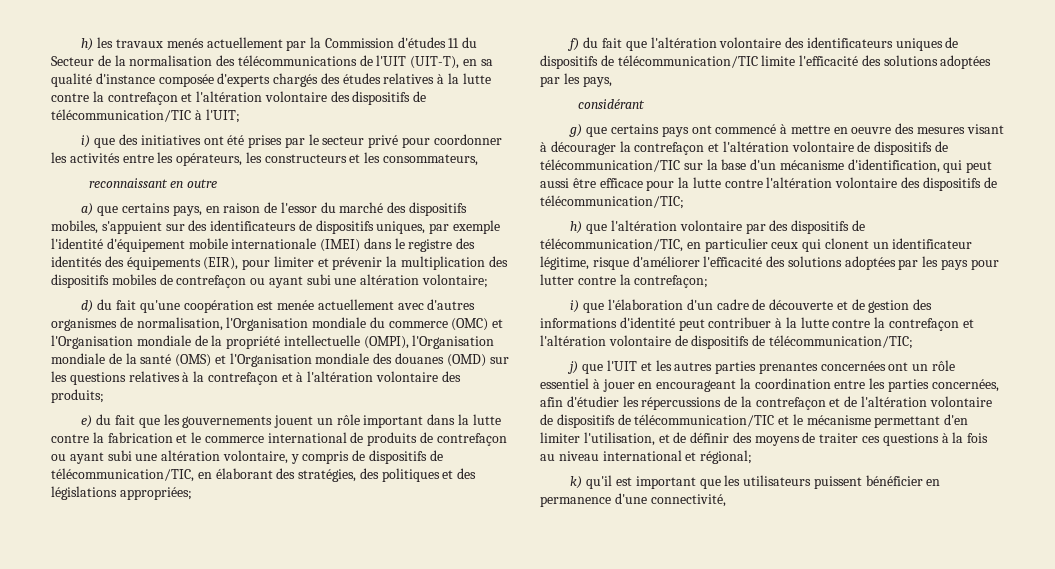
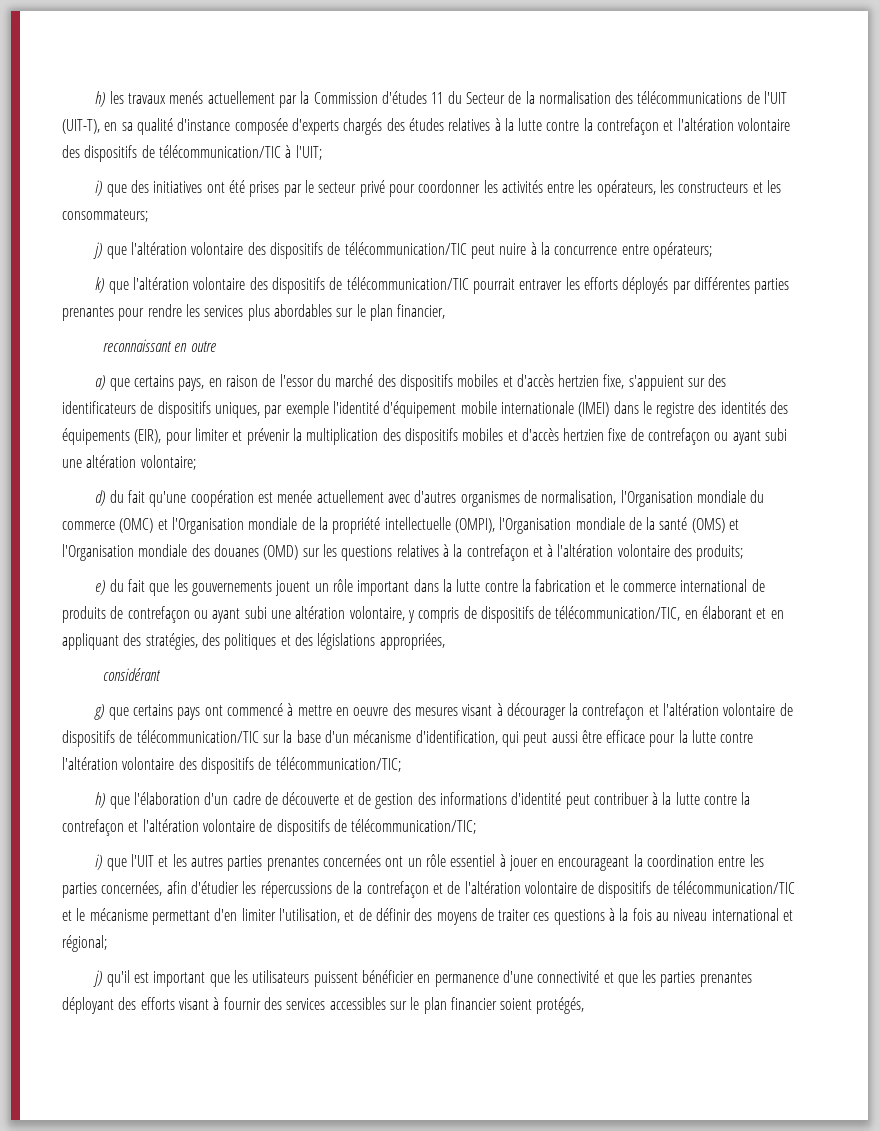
- i) que des initiatives ont été prises par le secteur privé pour coordonner les activités entre les opérateurs, les constructeurs et les consommateurs,
+ i) que des initiatives ont été prises par le secteur privé pour coordonner les activités entre les opérateurs, les constructeurs et les consommateurs;
+ j) que l'altération volontaire des dispositifs de télécommunication/TIC peut nuire à la concurrence entre opérateurs;
+ k) que l'altération volontaire des dispositifs de télécommunication/TIC pourrait entraver les efforts déployés par différentes parties prenantes pour rendre les services plus abordables sur le plan financier,
- a) que certains pays, en raison de l'essor du marché des dispositifs mobiles, s'appuient sur des identificateurs de dispositifs uniques, par exemple l'identité d'équipement mobile internationale (IMEI) dans le registre des identités des équipements (EIR), pour limiter et prévenir la multiplication des dispositifs mobiles de contrefaçon ou ayant subi une altération volontaire;
+ a) que certains pays, en raison de l'essor du marché des dispositifs mobiles et d'accès hertzien fixe, s'appuient sur des identificateurs de dispositifs uniques, par exemple l'identité d'équipement mobile internationale (IMEI) dans le registre des identités des équipements (EIR), pour limiter et prévenir la multiplication des dispositifs mobiles et d'accès hertzien fixe de contrefaçon ou ayant subi une altération volontaire;
- e) du fait que les gouvernements jouent un rôle important dans la lutte contre la fabrication et le commerce international de produits de contrefaçon ou ayant subi une altération volontaire, y compris de dispositifs de télécommunication/TIC, en élaborant des stratégies, des politiques et des législations appropriées;
- f) du fait que l'altération volontaire des identificateurs uniques de dispositifs de télécommunication/TIC limite l'efficacité des solutions adoptées par les pays,
+ e) du fait que les gouvernements jouent un rôle important dans la lutte contre la fabrication et le commerce international de produits de contrefaçon ou ayant subi une altération volontaire, y compris de dispositifs de télécommunication/TIC, en élaborant et en appliquant des stratégies, des politiques et des législations appropriées,
- h) que l'altération volontaire par des dispositifs de télécommunication/TIC, en particulier ceux qui clonent un identificateur légitime, risque d'améliorer l'efficacité des solutions adoptées par les pays pour lutter contre la contrefaçon;
- i) que l'élaboration d'un cadre de découverte et de gestion des informations d'identité peut contribuer à la lutte contre la contrefaçon et l'altération volontaire de dispositifs de télécommunication/TIC;
+ h) que l'élaboration d'un cadre de découverte et de gestion des informations d'identité peut contribuer à la lutte contre la contrefaçon et l'altération volontaire de dispositifs de télécommunication/TIC;
- j) que l'UIT et les autres parties prenantes concernées ont un rôle essentiel à jouer en encourageant la coordination entre les parties concernées, afin d'étudier les répercussions de la contrefaçon et de l'altération volontaire de dispositifs de télécommunication/TIC et le mécanisme permettant d'en limiter l'utilisation, et de définir des moyens de traiter ces questions à la fois au niveau international et régional;
+ i) que l'UIT et les autres parties prenantes concernées ont un rôle essentiel à jouer en encourageant la coordination entre les parties concernées, afin d'étudier les répercussions de la contrefaçon et de l'altération volontaire de dispositifs de télécommunication/TIC et le mécanisme permettant d'en limiter l'utilisation, et de définir des moyens de traiter ces questions à la fois au niveau international et régional;
- k) qu'il est important que les utilisateurs puissent bénéficier en permanence d'une connectivité,
+ j) qu'il est important que les utilisateurs puissent bénéficier en permanence d'une connectivité et que les parties prenantes déployant des efforts visant à fournir des services accessibles sur le plan financier soient protégés,

